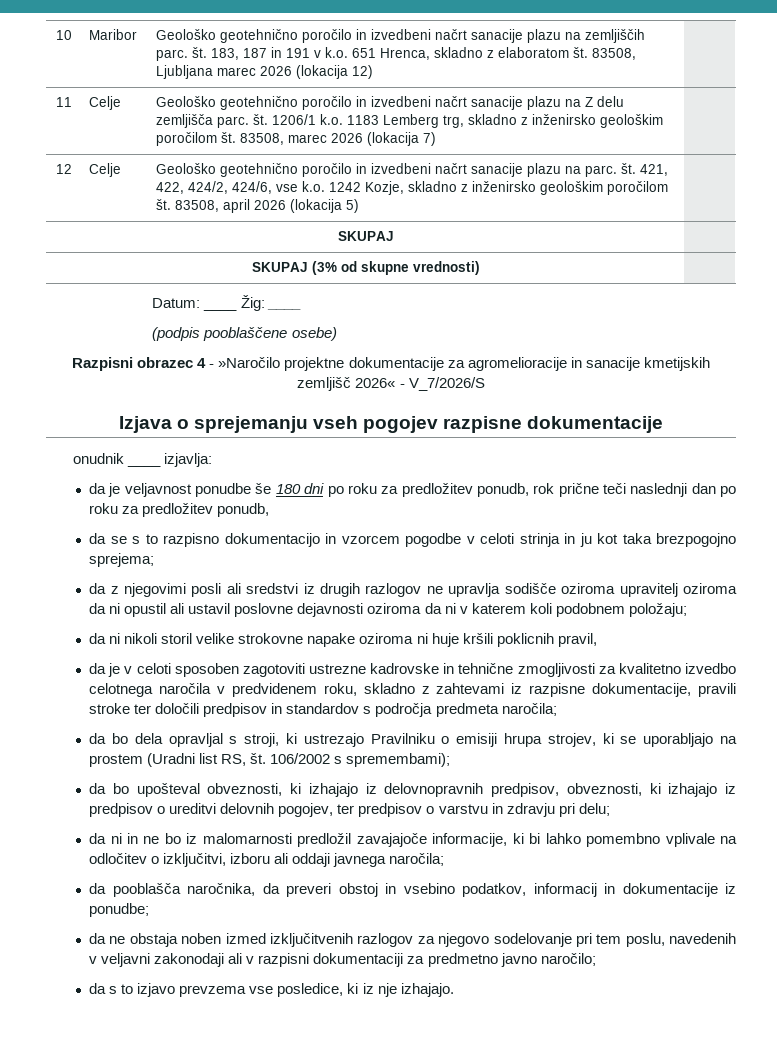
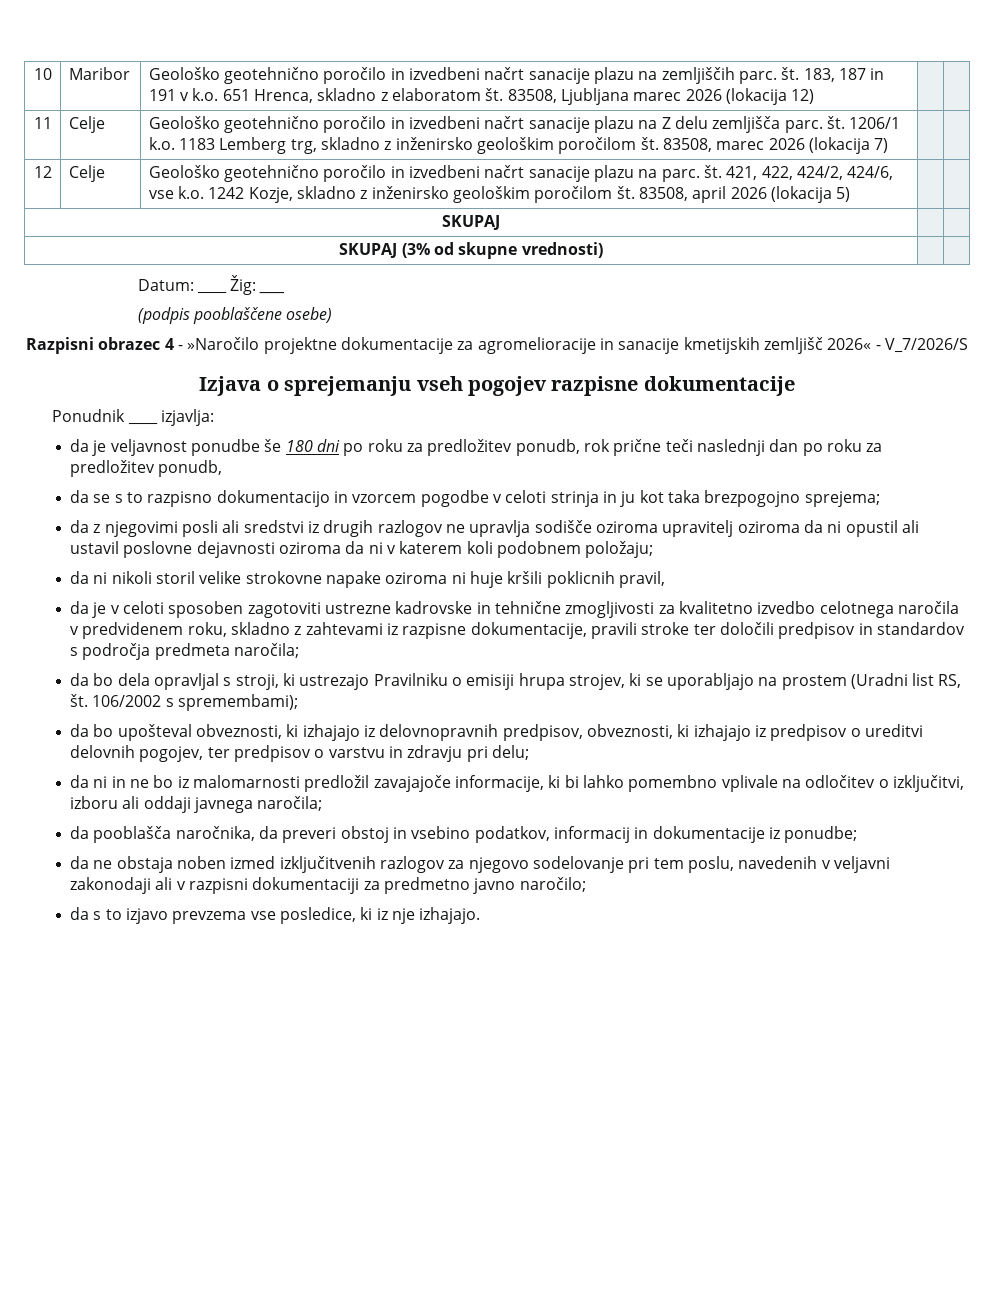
- onudnik ____ izjavlja:
+ Ponudnik ____ izjavlja:

